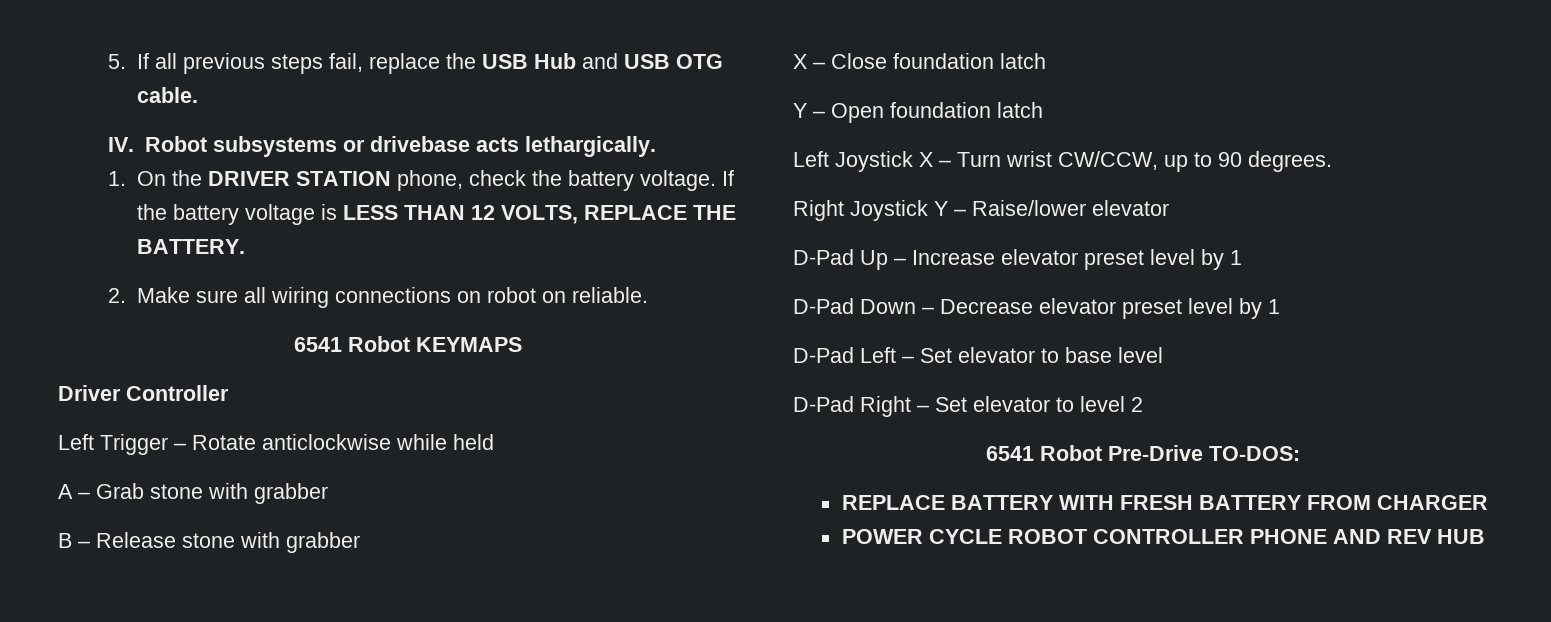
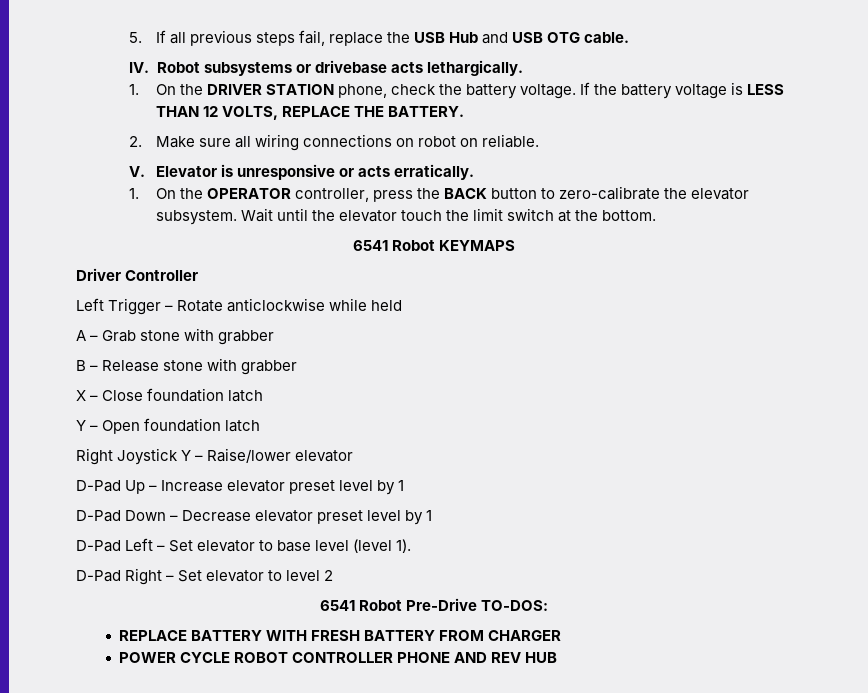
+ V. Elevator is unresponsive or acts erratically.
+ 1. On the OPERATOR controller, press the BACK button to zero-calibrate the elevator subsystem. Wait until the elevator touch the limit switch at the bottom.
- Left Joystick X – Turn wrist CW/CCW, up to 90 degrees.
- D-Pad Left – Set elevator to base level
+ D-Pad Left – Set elevator to base level (level 1).

